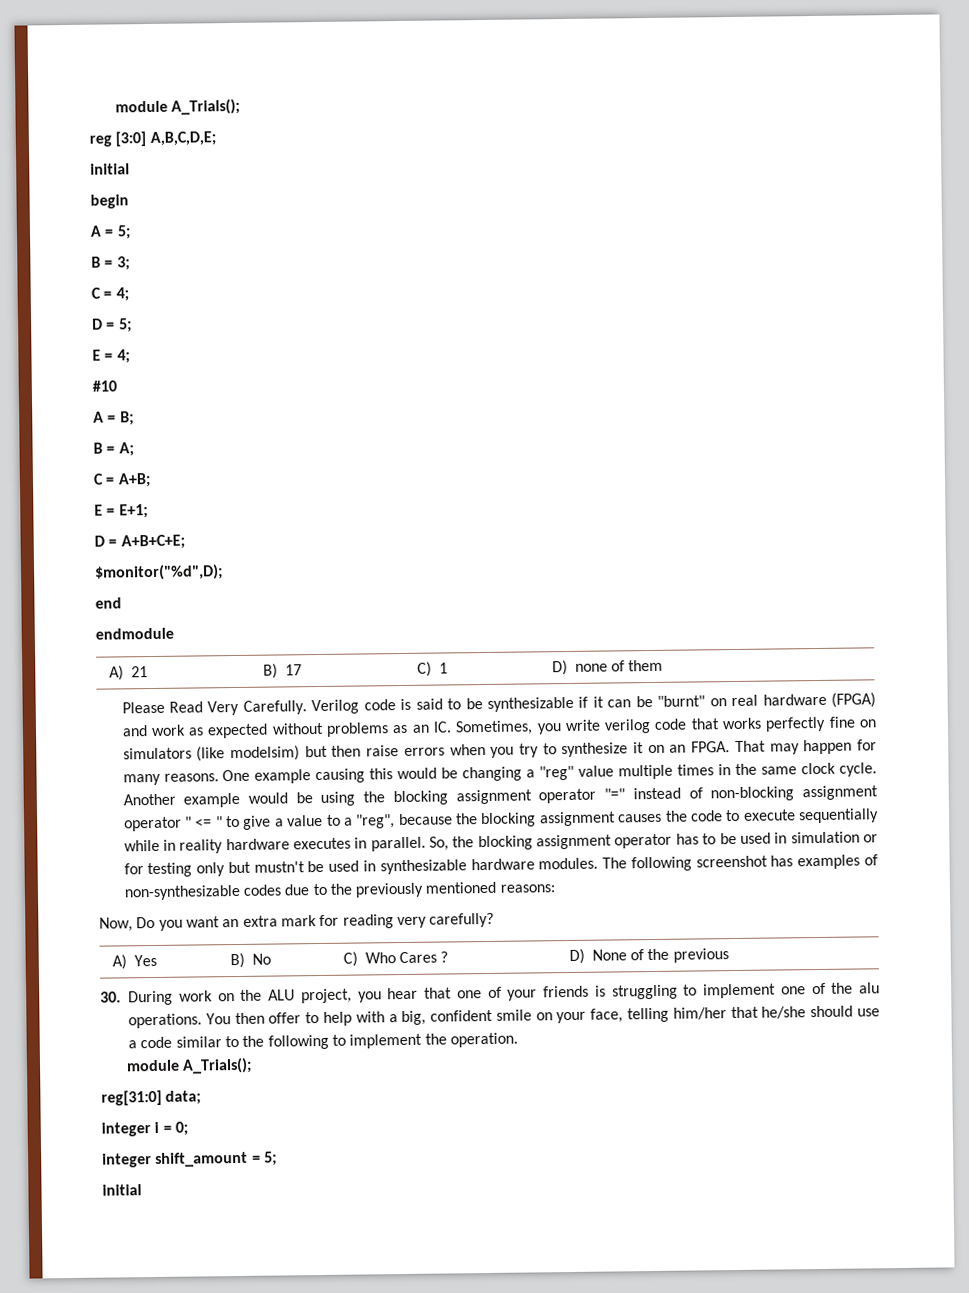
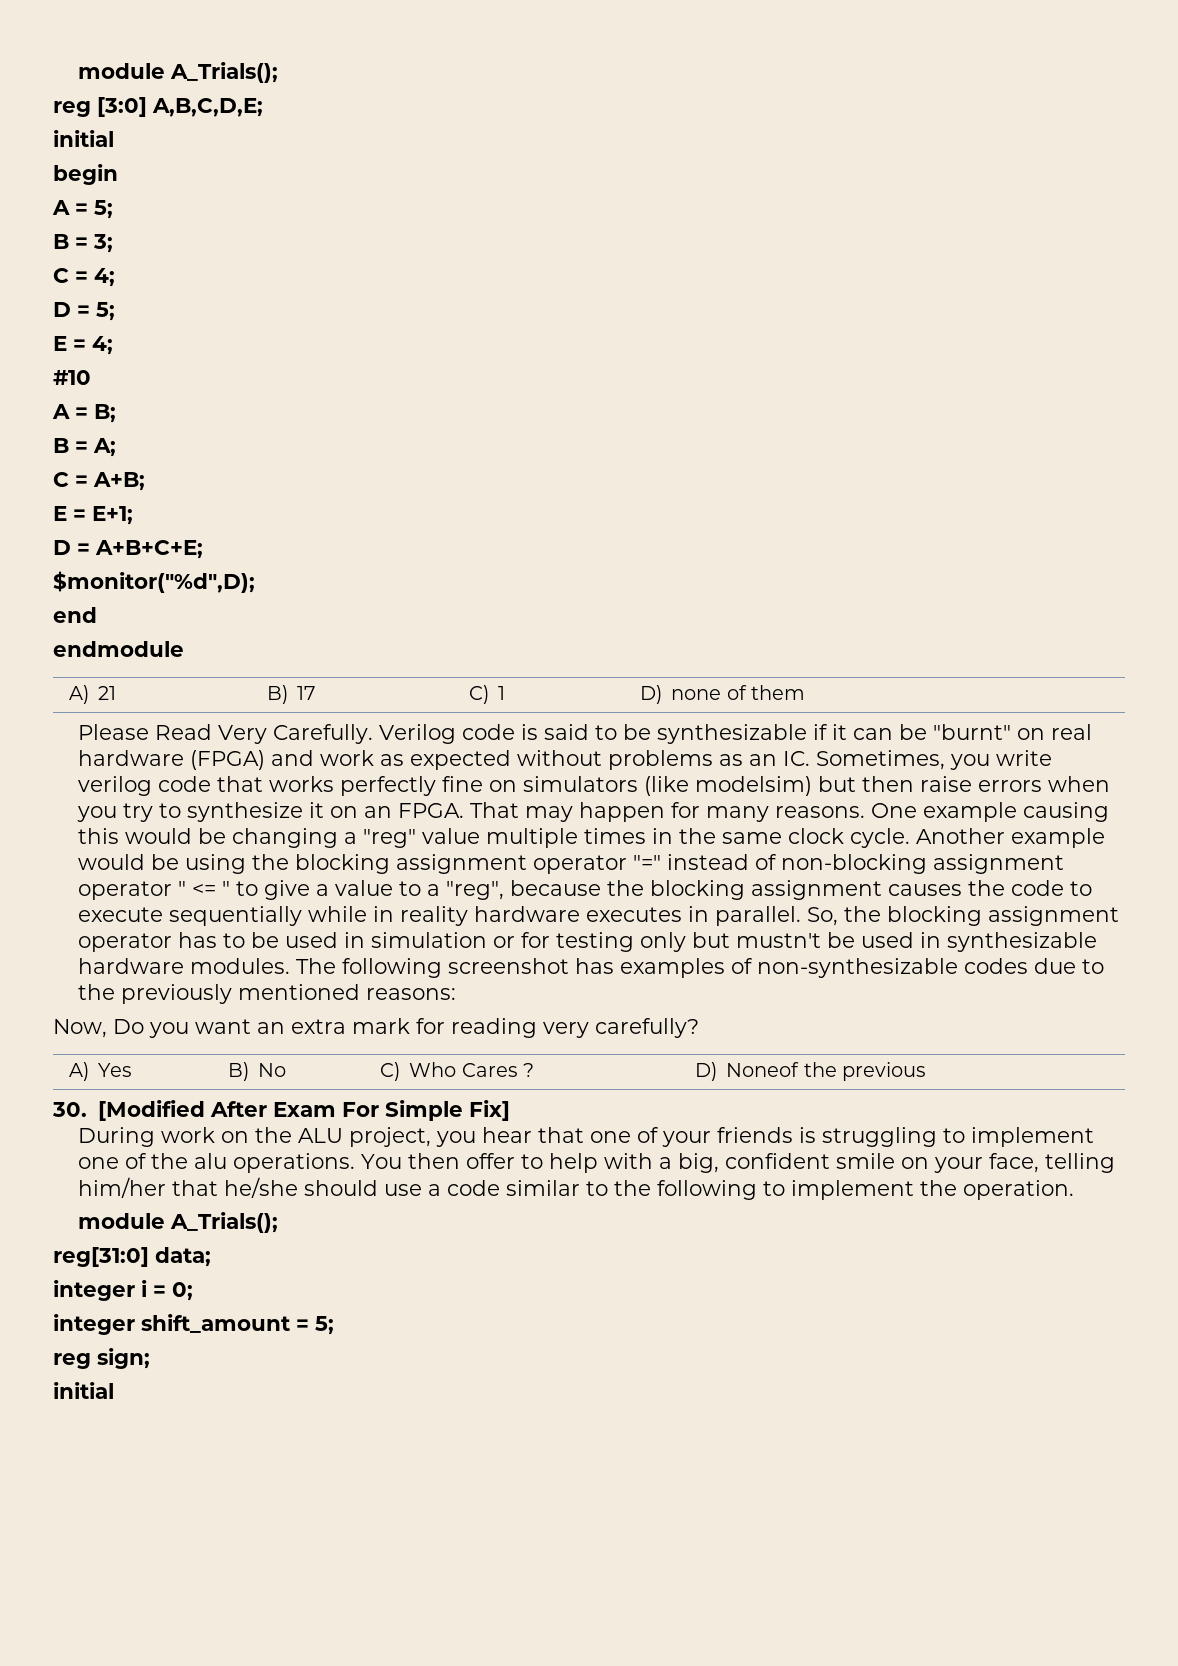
- A) Yes | B) No | C) Who Cares ? | D) None of the previous
+ A) Yes | B) No | C) Who Cares ? | D) Noneof the previous
- 30. During work on the ALU project, you hear that one of your friends is struggling to implement one of the alu operations.
+ 30. [Modified After Exam For Simple Fix]
+ During work on the ALU project, you hear that one of your friends is struggling to implement one of the alu operations.
+ reg sign;

